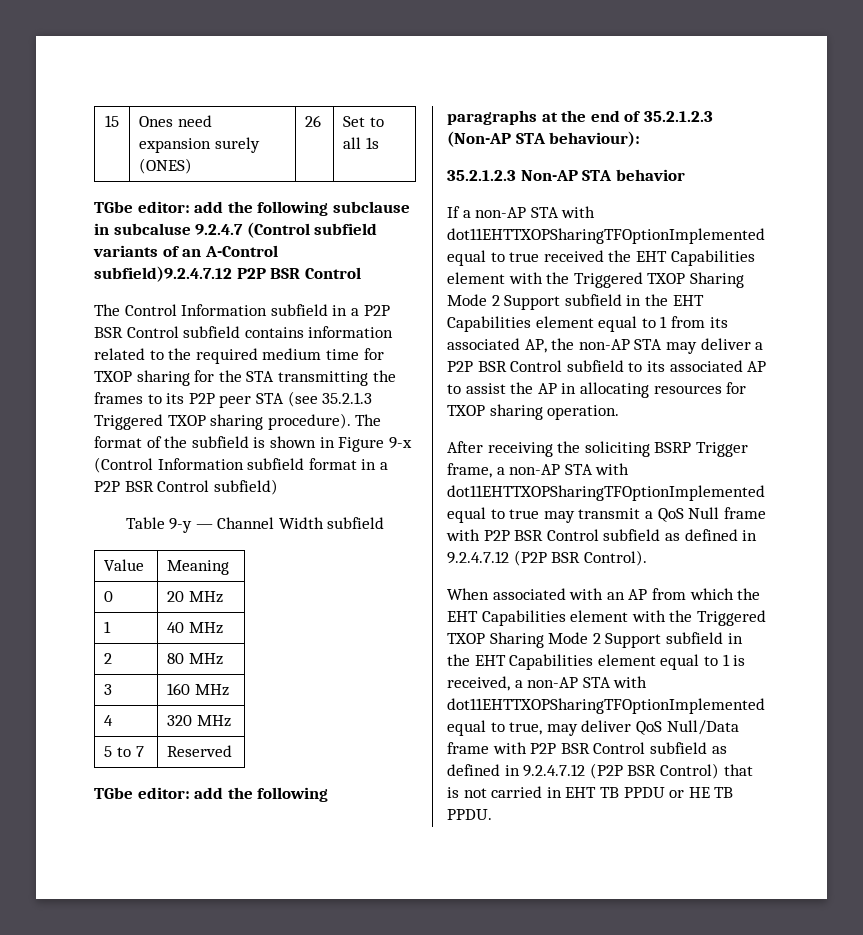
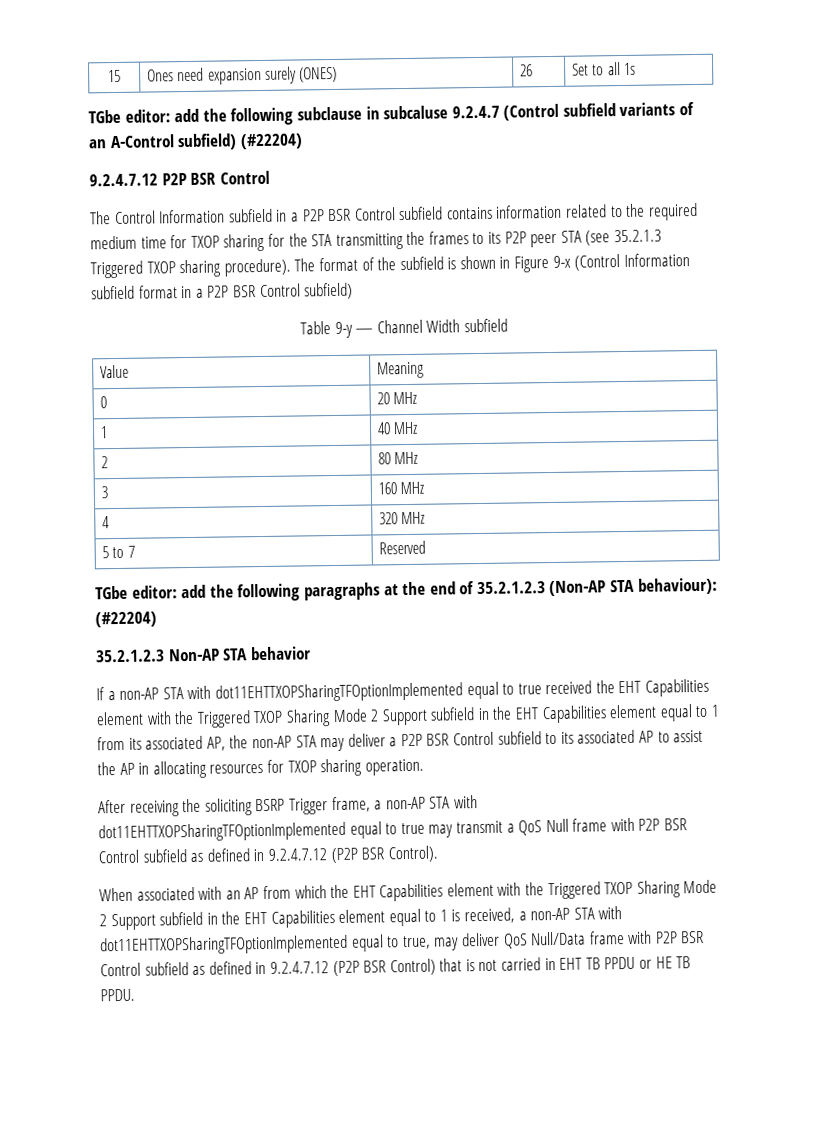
- TGbe editor: add the following subclause in subcaluse 9.2.4.7 (Control subfield variants of an A-Control subfield)9.2.4.7.12 P2P BSR Control
+ TGbe editor: add the following subclause in subcaluse 9.2.4.7 (Control subfield variants of an A-Control subfield) (#22204)
+ 9.2.4.7.12 P2P BSR Control
- TGbe editor: add the following paragraphs at the end of 35.2.1.2.3 (Non-AP STA behaviour):
+ TGbe editor: add the following paragraphs at the end of 35.2.1.2.3 (Non-AP STA behaviour): (#22204)

